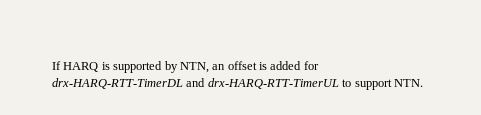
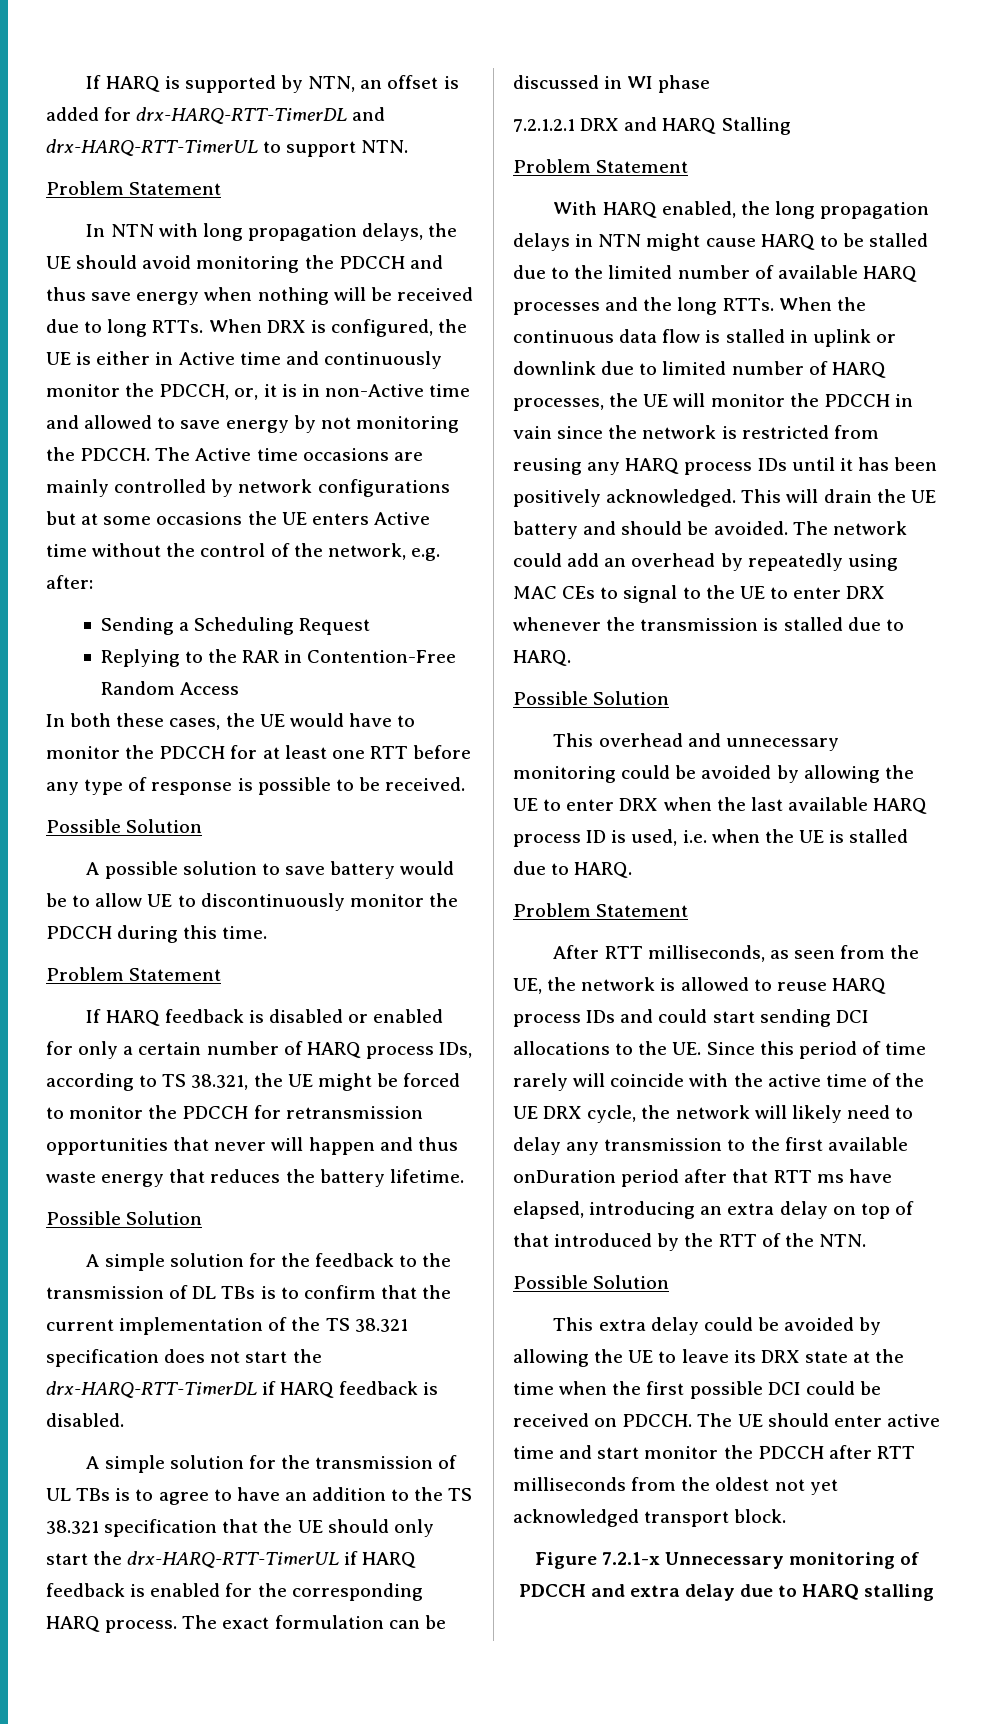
  If HARQ is supported by NTN, an offset is added for drx-HARQ-RTT-TimerDL and drx-HARQ-RTT-TimerUL to support NTN.
+ Problem Statement
+ In NTN with long propagation delays, the UE should avoid monitoring the PDCCH and thus save energy when nothing will be received due to long RTTs. When DRX is configured, the UE is either in Active time and continuously monitor the PDCCH, or, it is in non-Active time and allowed to save energy by not monitoring the PDCCH. The Active time occasions are mainly controlled by network configurations but at some occasions the UE enters Active time without the control of the network, e.g. after:
+ Sending a Scheduling Request
+ Replying to the RAR in Contention-Free Random Access
+ In both these cases, the UE would have to monitor the PDCCH for at least one RTT before any type of response is possible to be received.
+ Possible Solution
+ A possible solution to save battery would be to allow UE to discontinuously monitor the PDCCH during this time.
+ Problem Statement
+ If HARQ feedback is disabled or enabled for only a certain number of HARQ process IDs, according to TS 38.321, the UE might be forced to monitor the PDCCH for retransmission opportunities that never will happen and thus waste energy that reduces the battery lifetime.
+ Possible Solution
+ A simple solution for the feedback to the transmission of DL TBs is to confirm that the current implementation of the TS 38.321 specification does not start the drx-HARQ-RTT-TimerDL if HARQ feedback is disabled.
+ A simple solution for the transmission of UL TBs is to agree to have an addition to the TS 38.321 specification that the UE should only start the drx-HARQ-RTT-TimerUL if HARQ feedback is enabled for the corresponding HARQ process. The exact formulation can be discussed in WI phase
+ 7.2.1.2.1 DRX and HARQ Stalling
+ Problem Statement
+ With HARQ enabled, the long propagation delays in NTN might cause HARQ to be stalled due to the limited number of available HARQ processes and the long RTTs. When the continuous data flow is stalled in uplink or downlink due to limited number of HARQ processes, the UE will monitor the PDCCH in vain since the network is restricted from reusing any HARQ process IDs until it has been positively acknowledged. This will drain the UE battery and should be avoided. The network could add an overhead by repeatedly using MAC CEs to signal to the UE to enter DRX whenever the transmission is stalled due to HARQ.
+ Possible Solution
+ This overhead and unnecessary monitoring could be avoided by allowing the UE to enter DRX when the last available HARQ process ID is used, i.e. when the UE is stalled due to HARQ.
+ Problem Statement
+ After RTT milliseconds, as seen from the UE, the network is allowed to reuse HARQ process IDs and could start sending DCI allocations to the UE. Since this period of time rarely will coincide with the active time of the UE DRX cycle, the network will likely need to delay any transmission to the first available onDuration period after that RTT ms have elapsed, introducing an extra delay on top of that introduced by the RTT of the NTN.
+ Possible Solution
+ This extra delay could be avoided by allowing the UE to leave its DRX state at the time when the first possible DCI could be received on PDCCH. The UE should enter active time and start monitor the PDCCH after RTT milliseconds from the oldest not yet acknowledged transport block.
+ Figure 7.2.1-x Unnecessary monitoring of PDCCH and extra delay due to HARQ stalling

